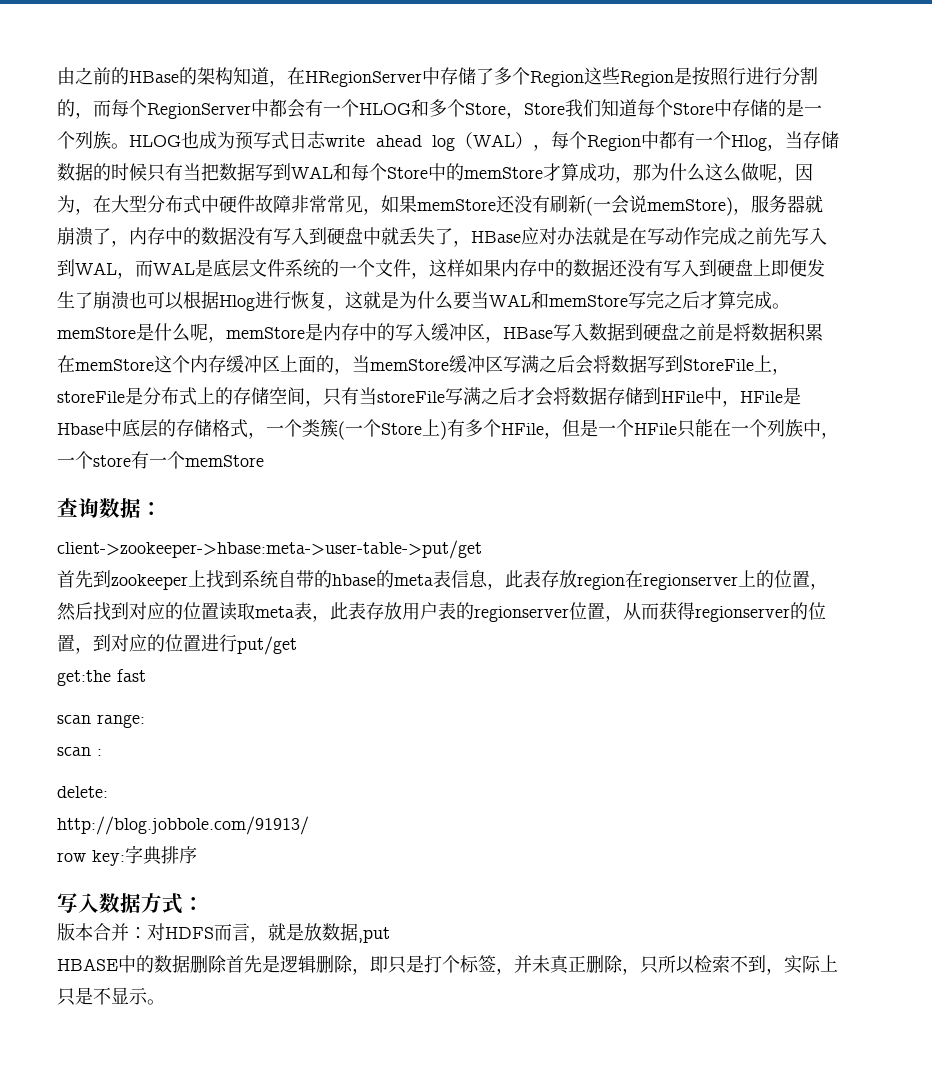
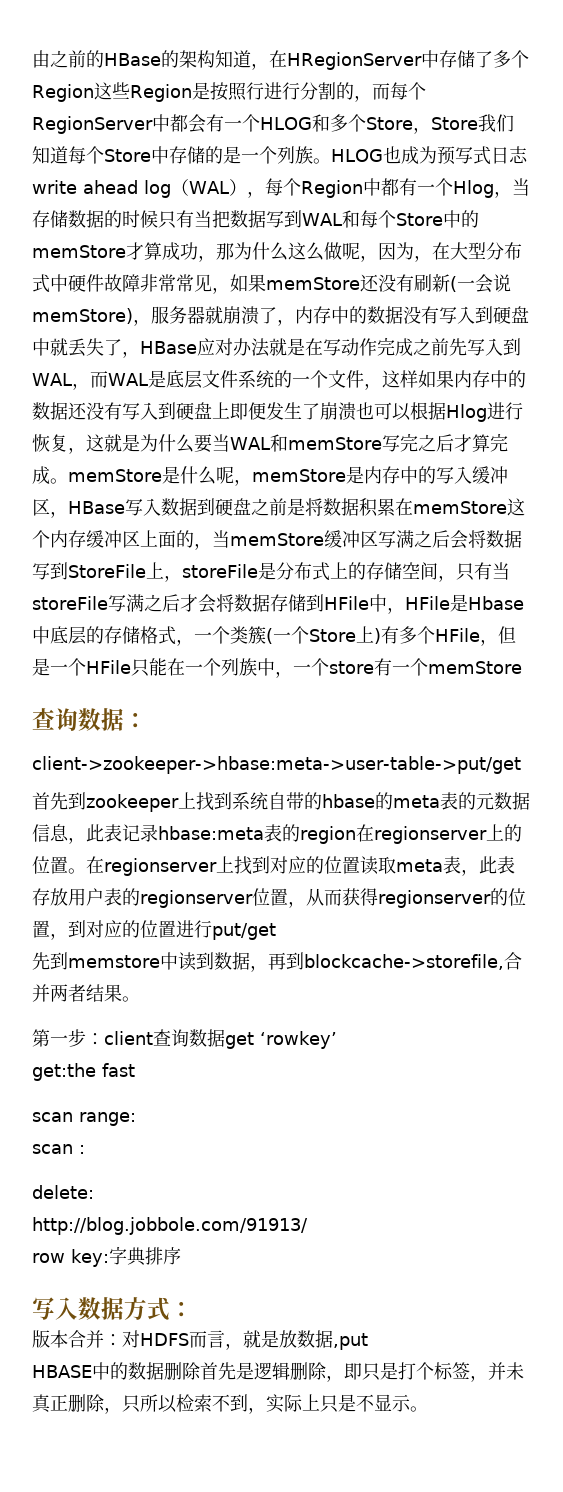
- 首先到zookeeper上找到系统自带的hbase的meta表信息，此表存放region在regionserver上的位置，然后找到对应的位置读取meta表，此表存放用户表的regionserver位置，从而获得regionserver的位置，到对应的位置进行put/get
+ 首先到zookeeper上找到系统自带的hbase的meta表的元数据信息，此表记录hbase:meta表的region在regionserver上的位置。在regionserver上找到对应的位置读取meta表，此表存放用户表的regionserver位置，从而获得regionserver的位置，到对应的位置进行put/get
+ 先到memstore中读到数据，再到blockcache->storefile,合并两者结果。
+ 第一步：client查询数据get ‘rowkey’

